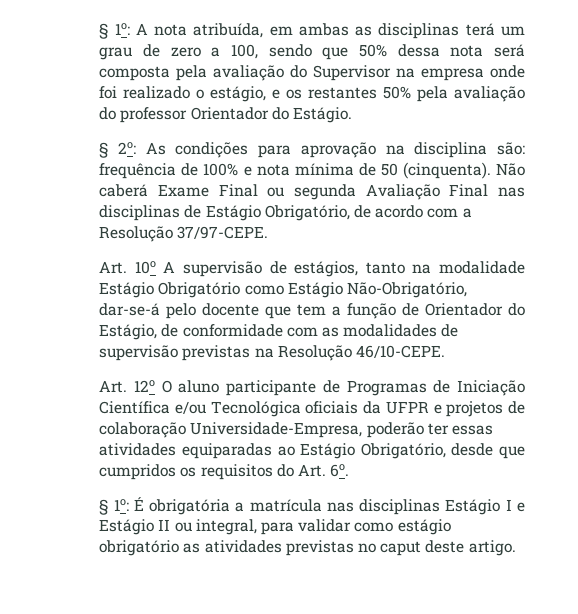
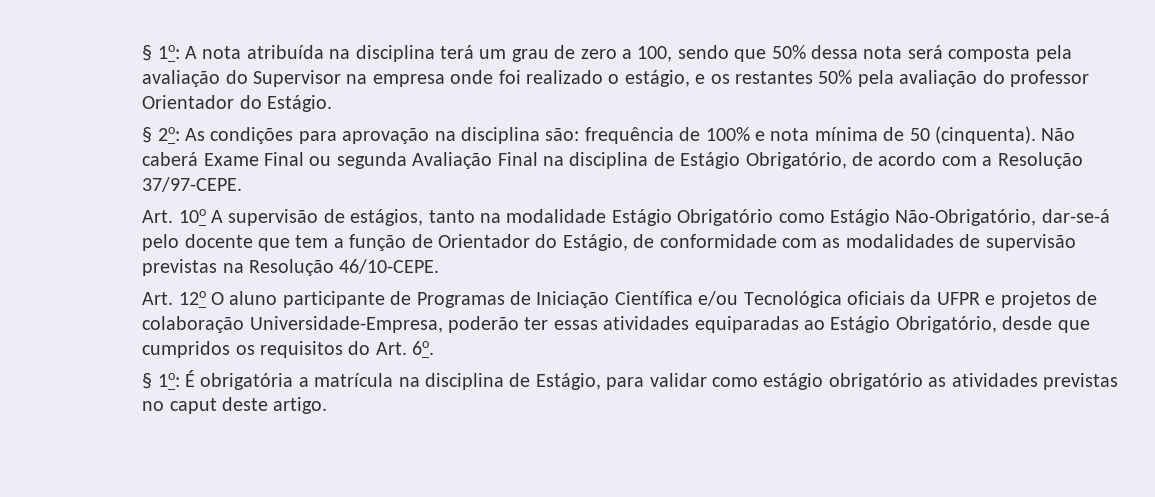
- § 1o: A nota atribuída, em ambas as disciplinas terá um grau de zero a 100, sendo que 50% dessa nota será composta pela avaliação do Supervisor na empresa onde foi realizado o estágio, e os restantes 50% pela avaliação do professor Orientador do Estágio.
+ § 1o: A nota atribuída na disciplina terá um grau de zero a 100, sendo que 50% dessa nota será composta pela avaliação do Supervisor na empresa onde foi realizado o estágio, e os restantes 50% pela avaliação do professor Orientador do Estágio.
- Não caberá Exame Final ou segunda Avaliação Final nas disciplinas de Estágio Obrigatório, de acordo com a Resolução 37/97-CEPE.
+ Não caberá Exame Final ou segunda Avaliação Final na disciplina de Estágio Obrigatório, de acordo com a Resolução 37/97-CEPE.
- § 1o: É obrigatória a matrícula nas disciplinas Estágio I e Estágio II ou integral, para validar como estágio obrigatório as atividades previstas no caput deste artigo.
+ § 1o: É obrigatória a matrícula na disciplina de Estágio, para validar como estágio obrigatório as atividades previstas no caput deste artigo.

